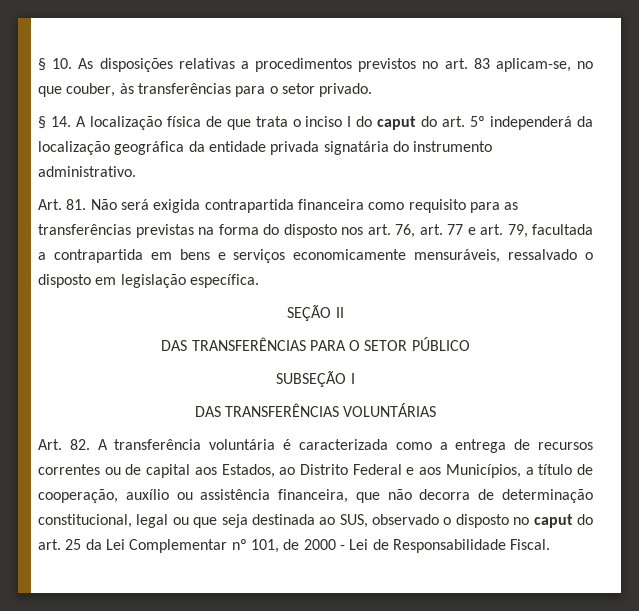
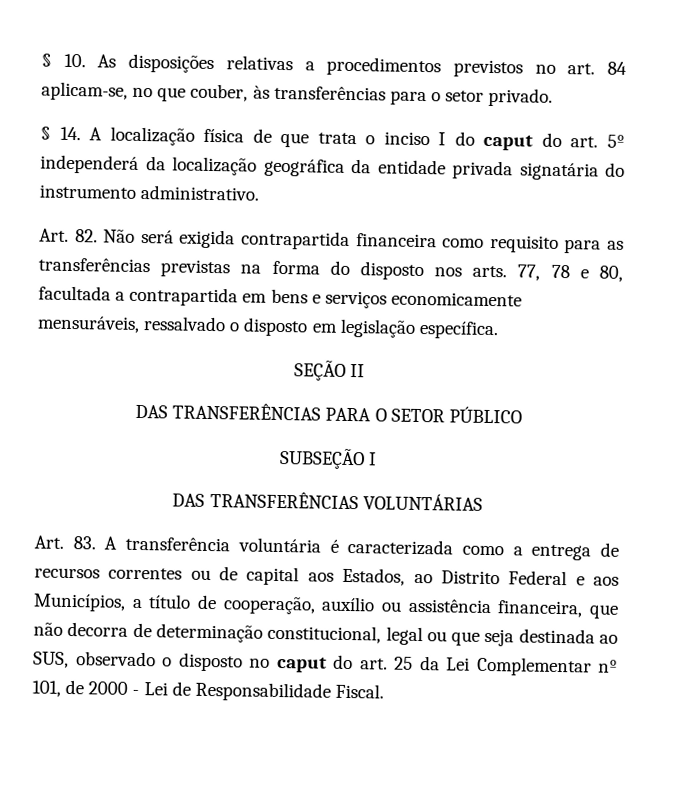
- § 10. As disposições relativas a procedimentos previstos no art. 83 aplicam-se, no que couber, às transferências para o setor privado.
+ § 10. As disposições relativas a procedimentos previstos no art. 84 aplicam-se, no que couber, às transferências para o setor privado.
- Art. 81. Não será exigida contrapartida financeira como requisito para as transferências previstas na forma do disposto nos art. 76, art. 77 e art. 79, facultada a contrapartida em bens e serviços economicamente mensuráveis, ressalvado o disposto em legislação específica.
+ Art. 82. Não será exigida contrapartida financeira como requisito para as transferências previstas na forma do disposto nos arts. 77, 78 e 80, facultada a contrapartida em bens e serviços economicamente mensuráveis, ressalvado o disposto em legislação específica.
- Art. 82. A transferência voluntária é caracterizada como a entrega de recursos correntes ou de capital aos Estados, ao Distrito Federal e aos Municípios, a título de cooperação, auxílio ou assistência financeira, que não decorra de determinação constitucional, legal ou que seja destinada ao SUS, observado o disposto no caput do art. 25 da Lei Complementar nº 101, de 2000 - Lei de Responsabilidade Fiscal.
+ Art. 83. A transferência voluntária é caracterizada como a entrega de recursos correntes ou de capital aos Estados, ao Distrito Federal e aos Municípios, a título de cooperação, auxílio ou assistência financeira, que não decorra de determinação constitucional, legal ou que seja destinada ao SUS, observado o disposto no caput do art. 25 da Lei Complementar nº 101, de 2000 - Lei de Responsabilidade Fiscal.

